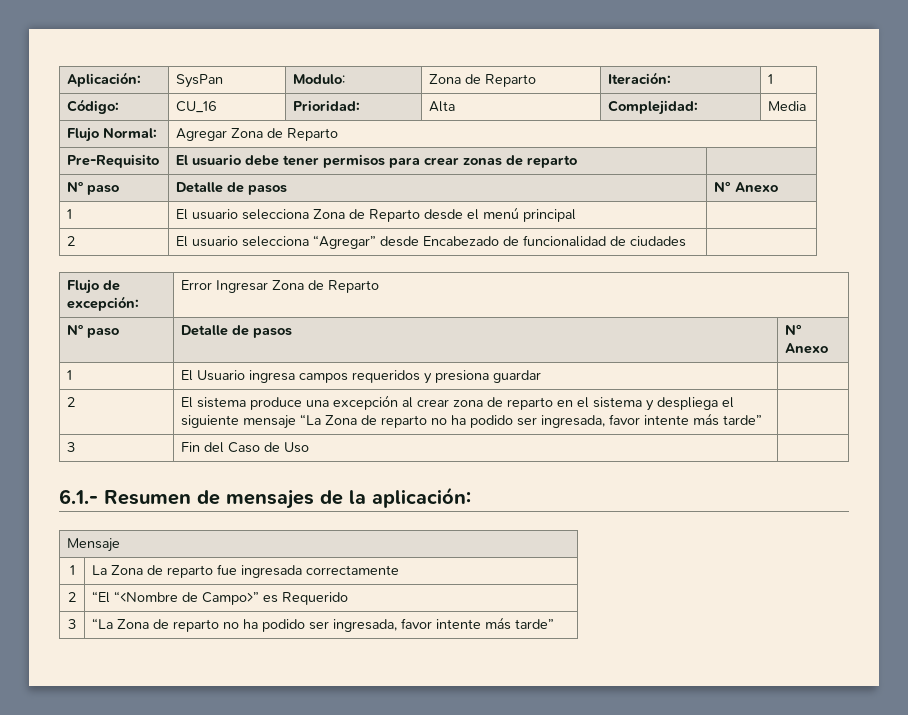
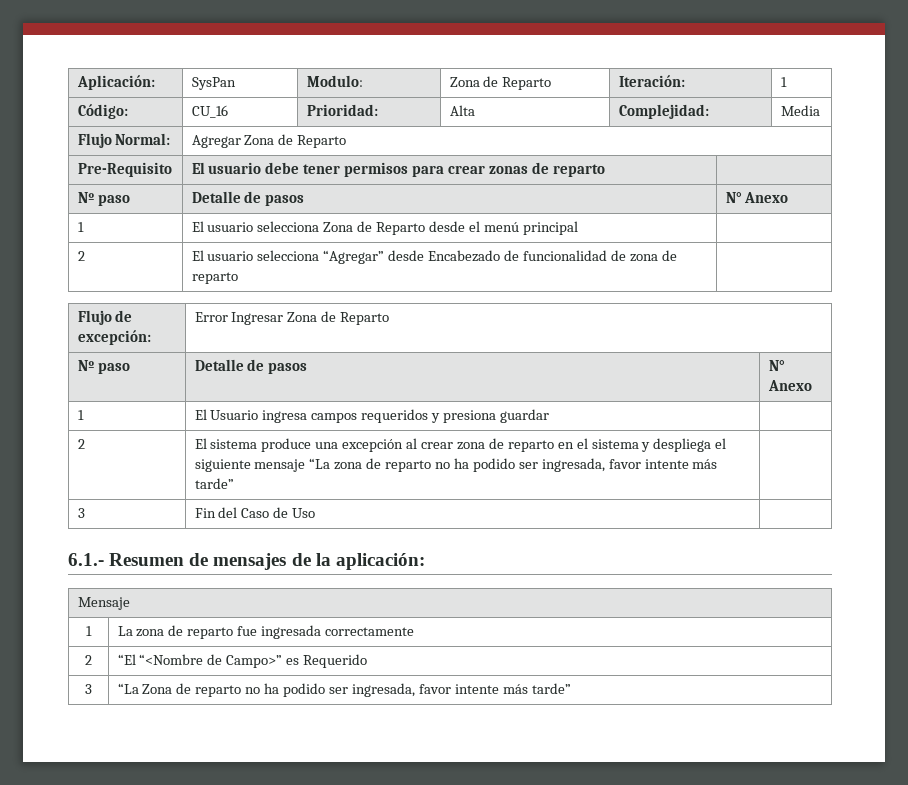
- 2 | El usuario selecciona “Agregar” desde Encabezado de funcionalidad de ciudades |
+ 2 | El usuario selecciona “Agregar” desde Encabezado de funcionalidad de zona de reparto |
- 2 | El sistema produce una excepción al crear zona de reparto en el sistema y despliega el siguiente mensaje “La Zona de reparto no ha podido ser ingresada, favor intente más tarde” |
+ 2 | El sistema produce una excepción al crear zona de reparto en el sistema y despliega el siguiente mensaje “La zona de reparto no ha podido ser ingresada, favor intente más tarde” |
- 1 | La Zona de reparto fue ingresada correctamente
+ 1 | La zona de reparto fue ingresada correctamente

